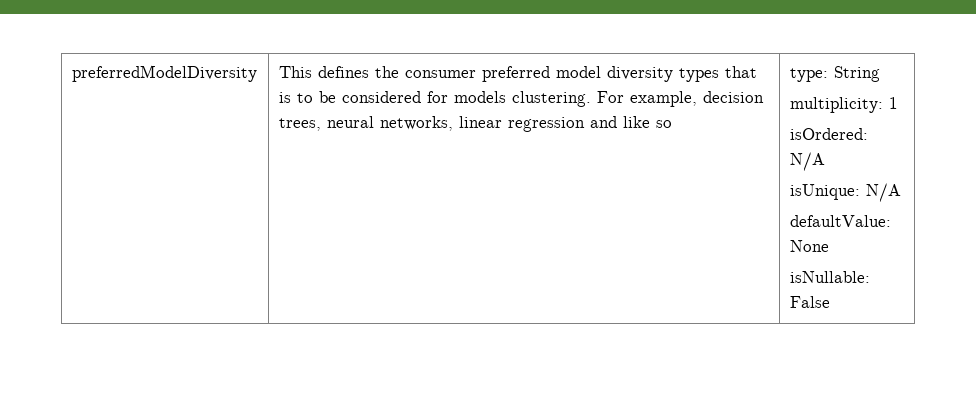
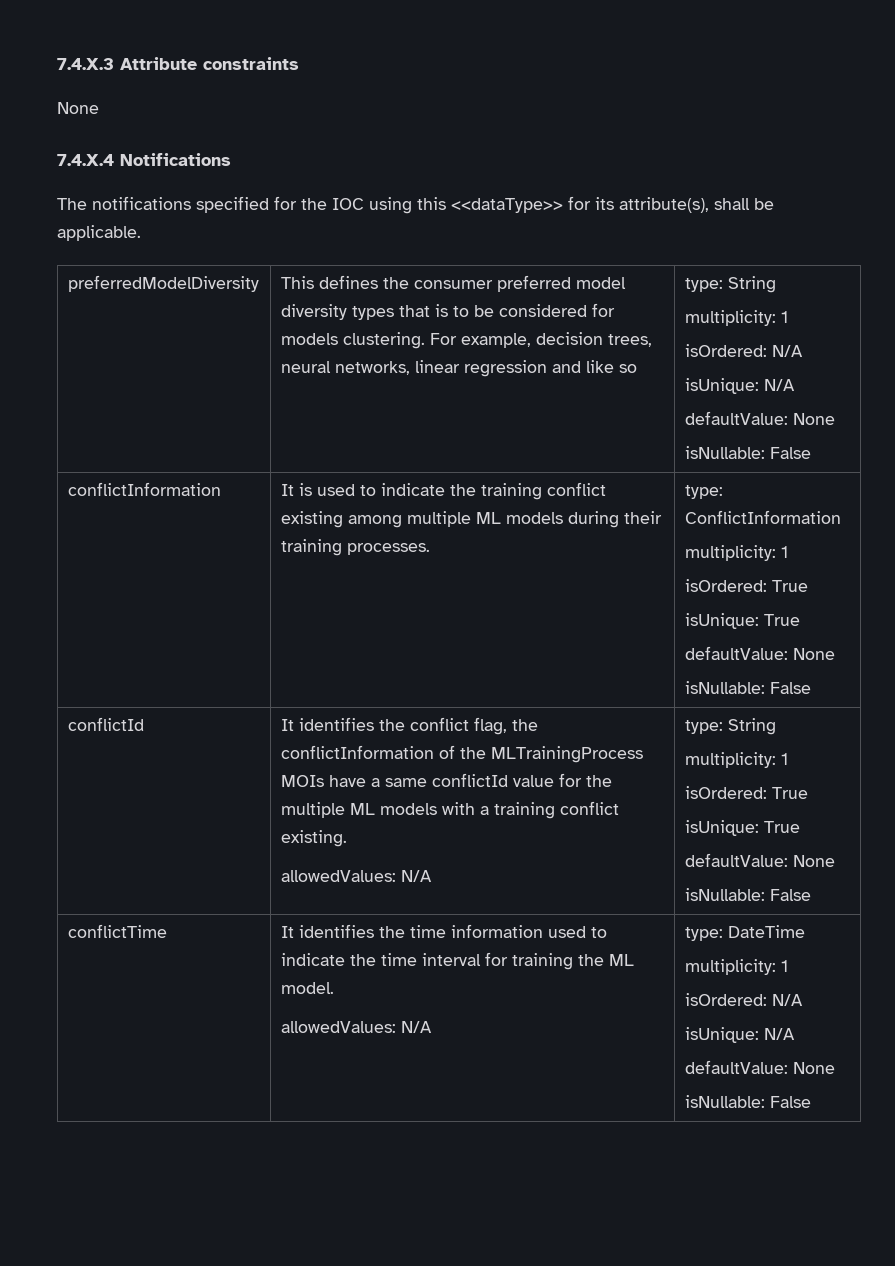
+ 7.4.X.3 Attribute constraints
+ None
+ 7.4.X.4 Notifications
+ The notifications specified for the IOC using this <<dataType>> for its attribute(s), shall be applicable.
+ conflictInformation | It is used to indicate the training conflict existing among multiple ML models during their training processes. | type: ConflictInformation
+ multiplicity: 1
+ isOrdered: True
+ isUnique: True
+ defaultValue: None
+ isNullable: False
+ conflictId | It identifies the conflict flag, the conflictInformation of the MLTrainingProcess MOIs have a same conflictId value for the multiple ML models with a training conflict existing.
+ allowedValues: N/A | type: String
+ multiplicity: 1
+ isOrdered: True
+ isUnique: True
+ defaultValue: None
+ isNullable: False
+ conflictTime | It identifies the time information used to indicate the time interval for training the ML model.
+ allowedValues: N/A | type: DateTime
+ multiplicity: 1
+ isOrdered: N/A
+ isUnique: N/A
+ defaultValue: None
+ isNullable: False

